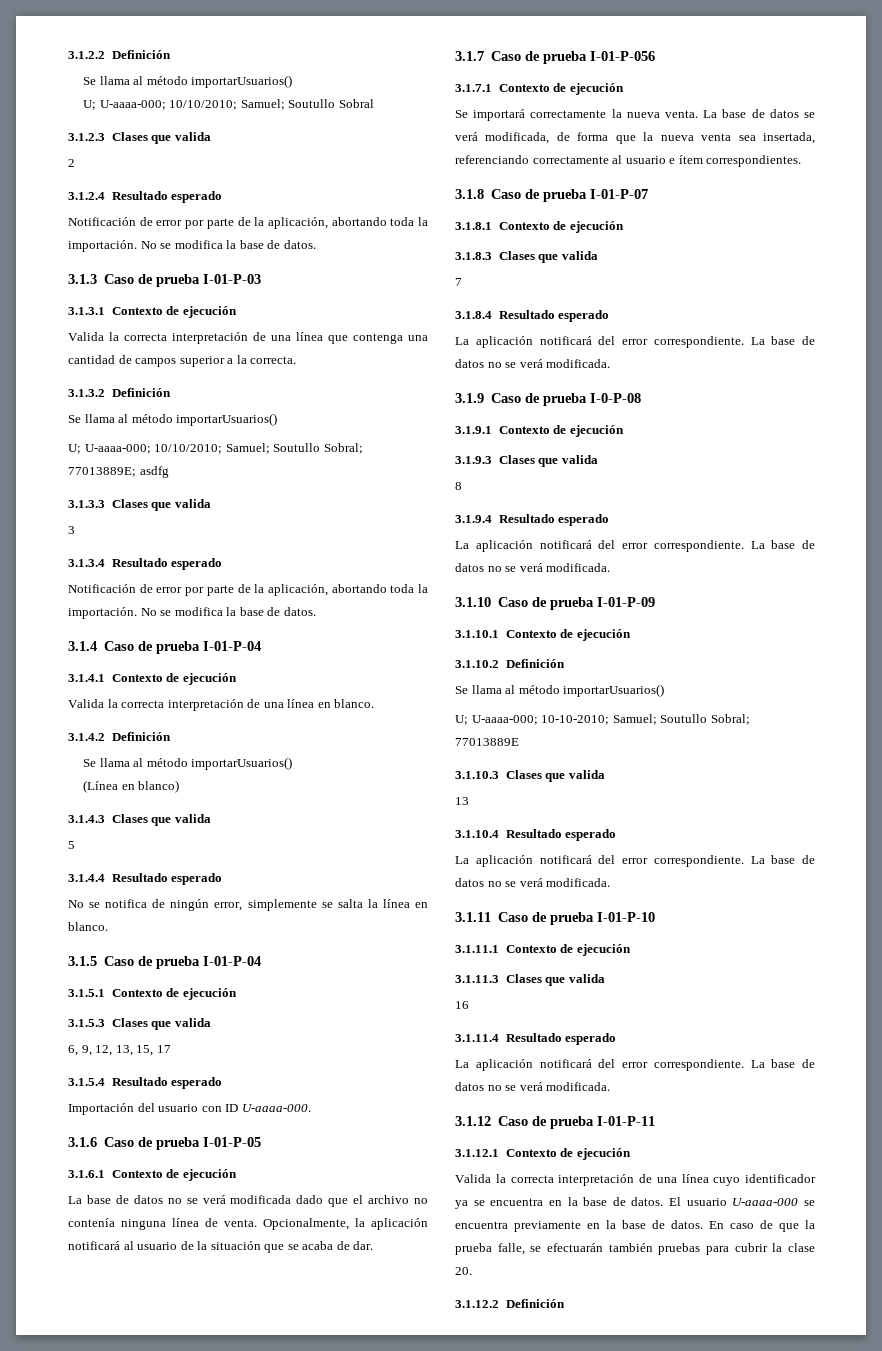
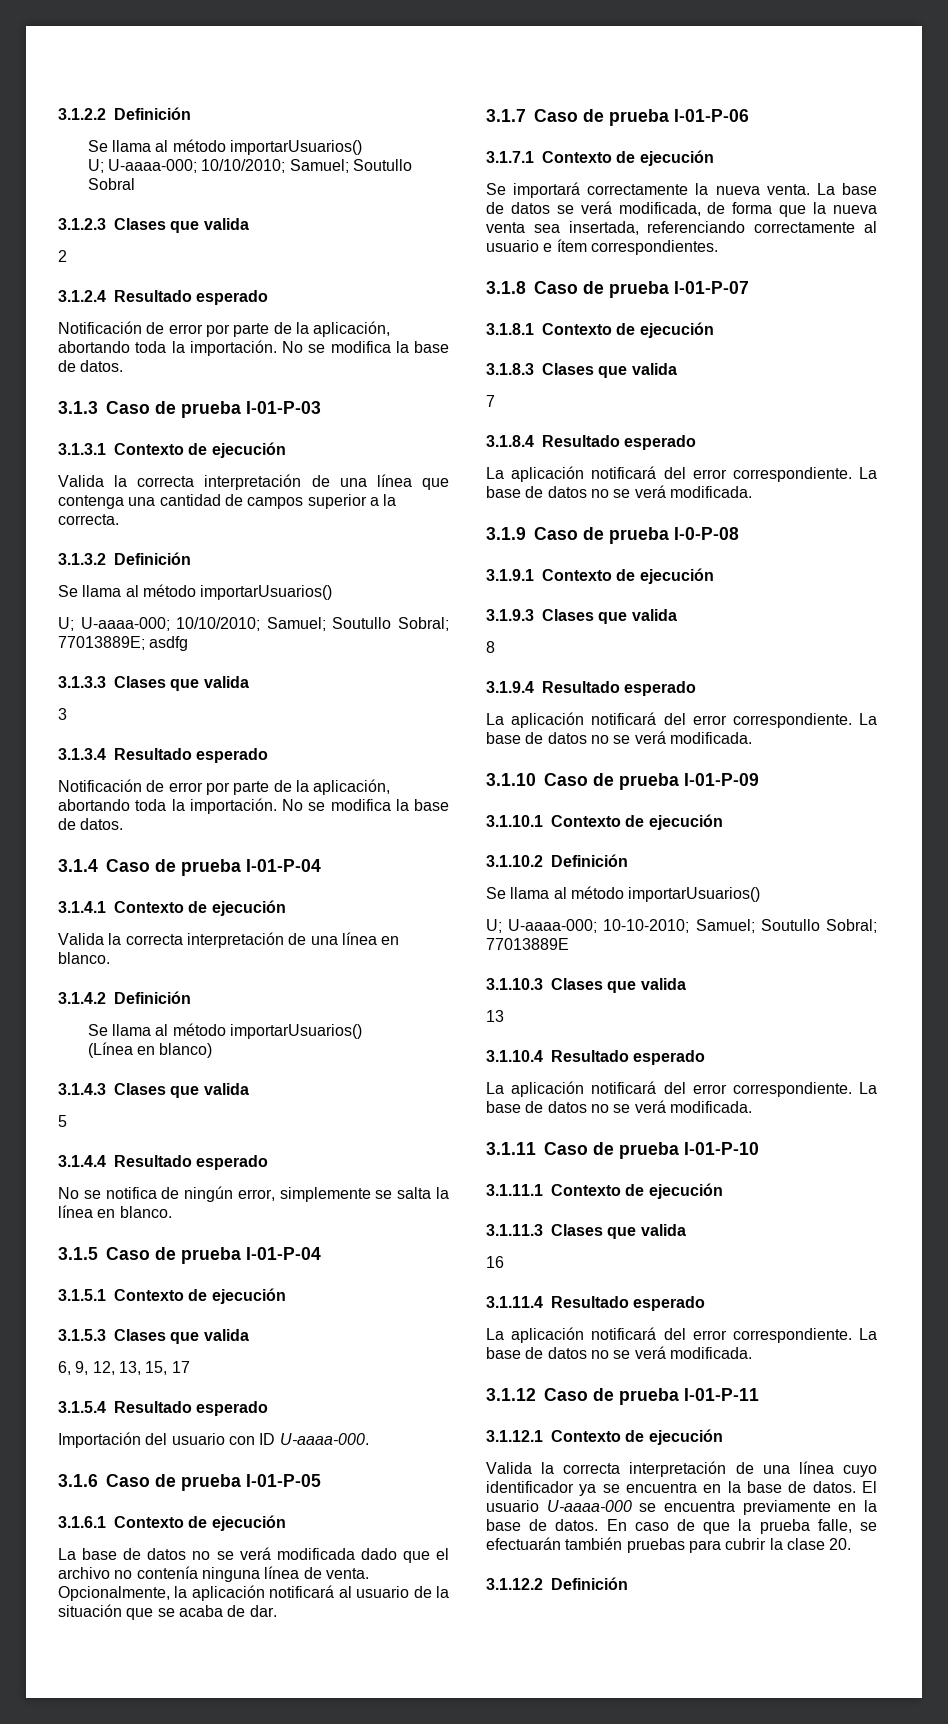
- 3.1.7 Caso de prueba I-01-P-056
+ 3.1.7 Caso de prueba I-01-P-06

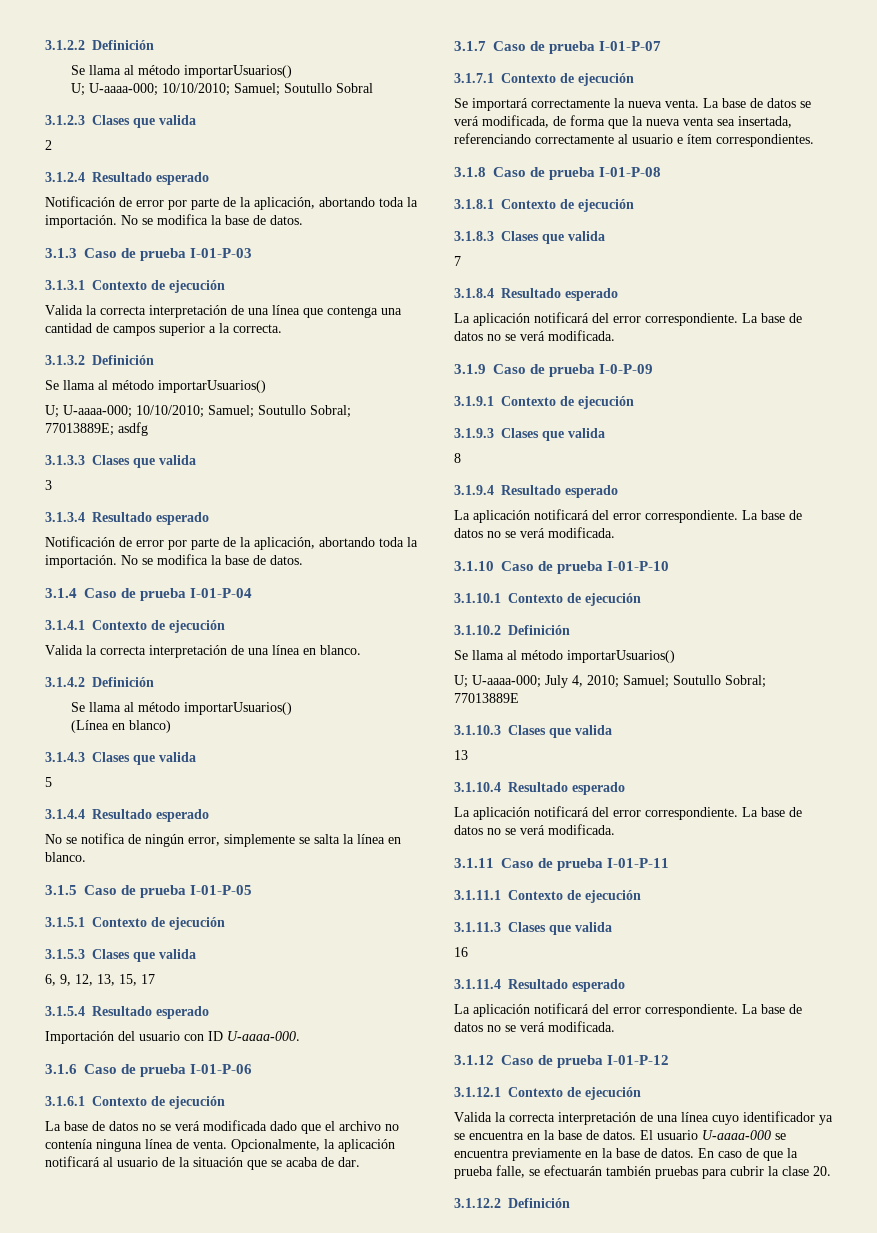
- 3.1.5 Caso de prueba I-01-P-04
+ 3.1.5 Caso de prueba I-01-P-05
- 3.1.6 Caso de prueba I-01-P-05
+ 3.1.6 Caso de prueba I-01-P-06
- 3.1.7 Caso de prueba I-01-P-06
+ 3.1.7 Caso de prueba I-01-P-07
- 3.1.8 Caso de prueba I-01-P-07
+ 3.1.8 Caso de prueba I-01-P-08
- 3.1.9 Caso de prueba I-0-P-08
+ 3.1.9 Caso de prueba I-0-P-09
- 3.1.10 Caso de prueba I-01-P-09
+ 3.1.10 Caso de prueba I-01-P-10
- U; U-aaaa-000; 10-10-2010; Samuel; Soutullo Sobral; 77013889E
+ U; U-aaaa-000; July 4, 2010; Samuel; Soutullo Sobral; 77013889E
- 3.1.11 Caso de prueba I-01-P-10
+ 3.1.11 Caso de prueba I-01-P-11
- 3.1.12 Caso de prueba I-01-P-11
+ 3.1.12 Caso de prueba I-01-P-12

